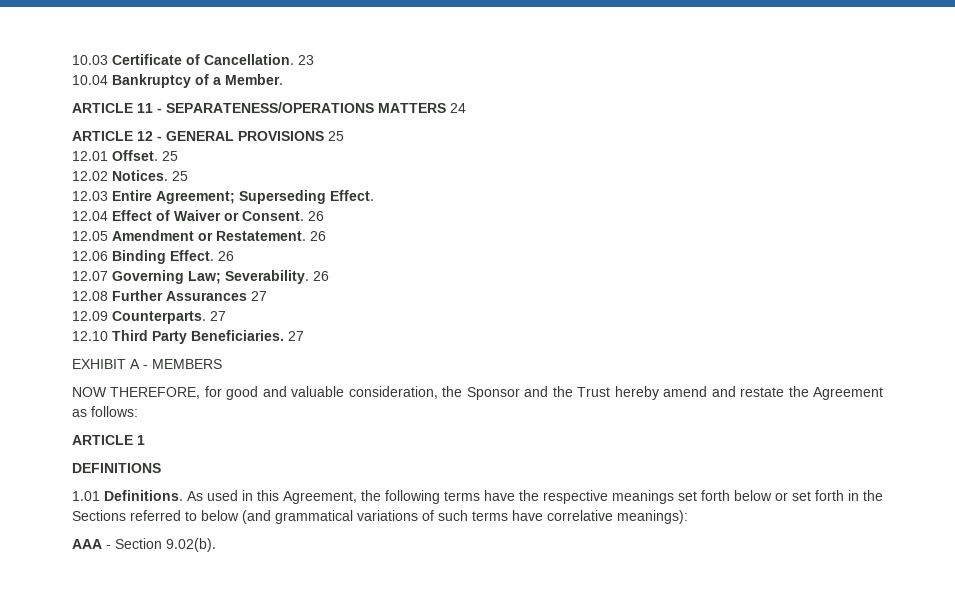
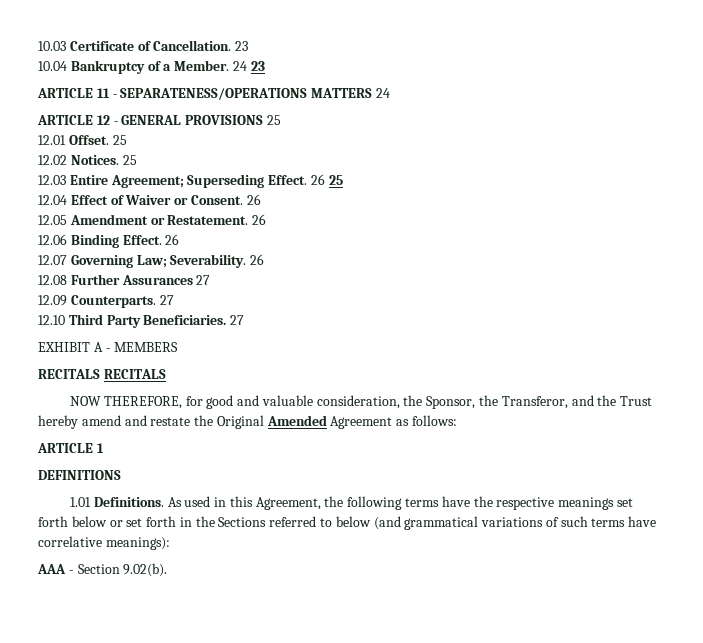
+ 24 23
+ 26 25
+ RECITALS RECITALS
- NOW THEREFORE, for good and valuable consideration, the Sponsor and the Trust hereby amend and restate the Agreement as follows:
+ NOW THEREFORE, for good and valuable consideration, the Sponsor, the Transferor, and the Trust hereby amend and restate the Original Amended Agreement as follows:

